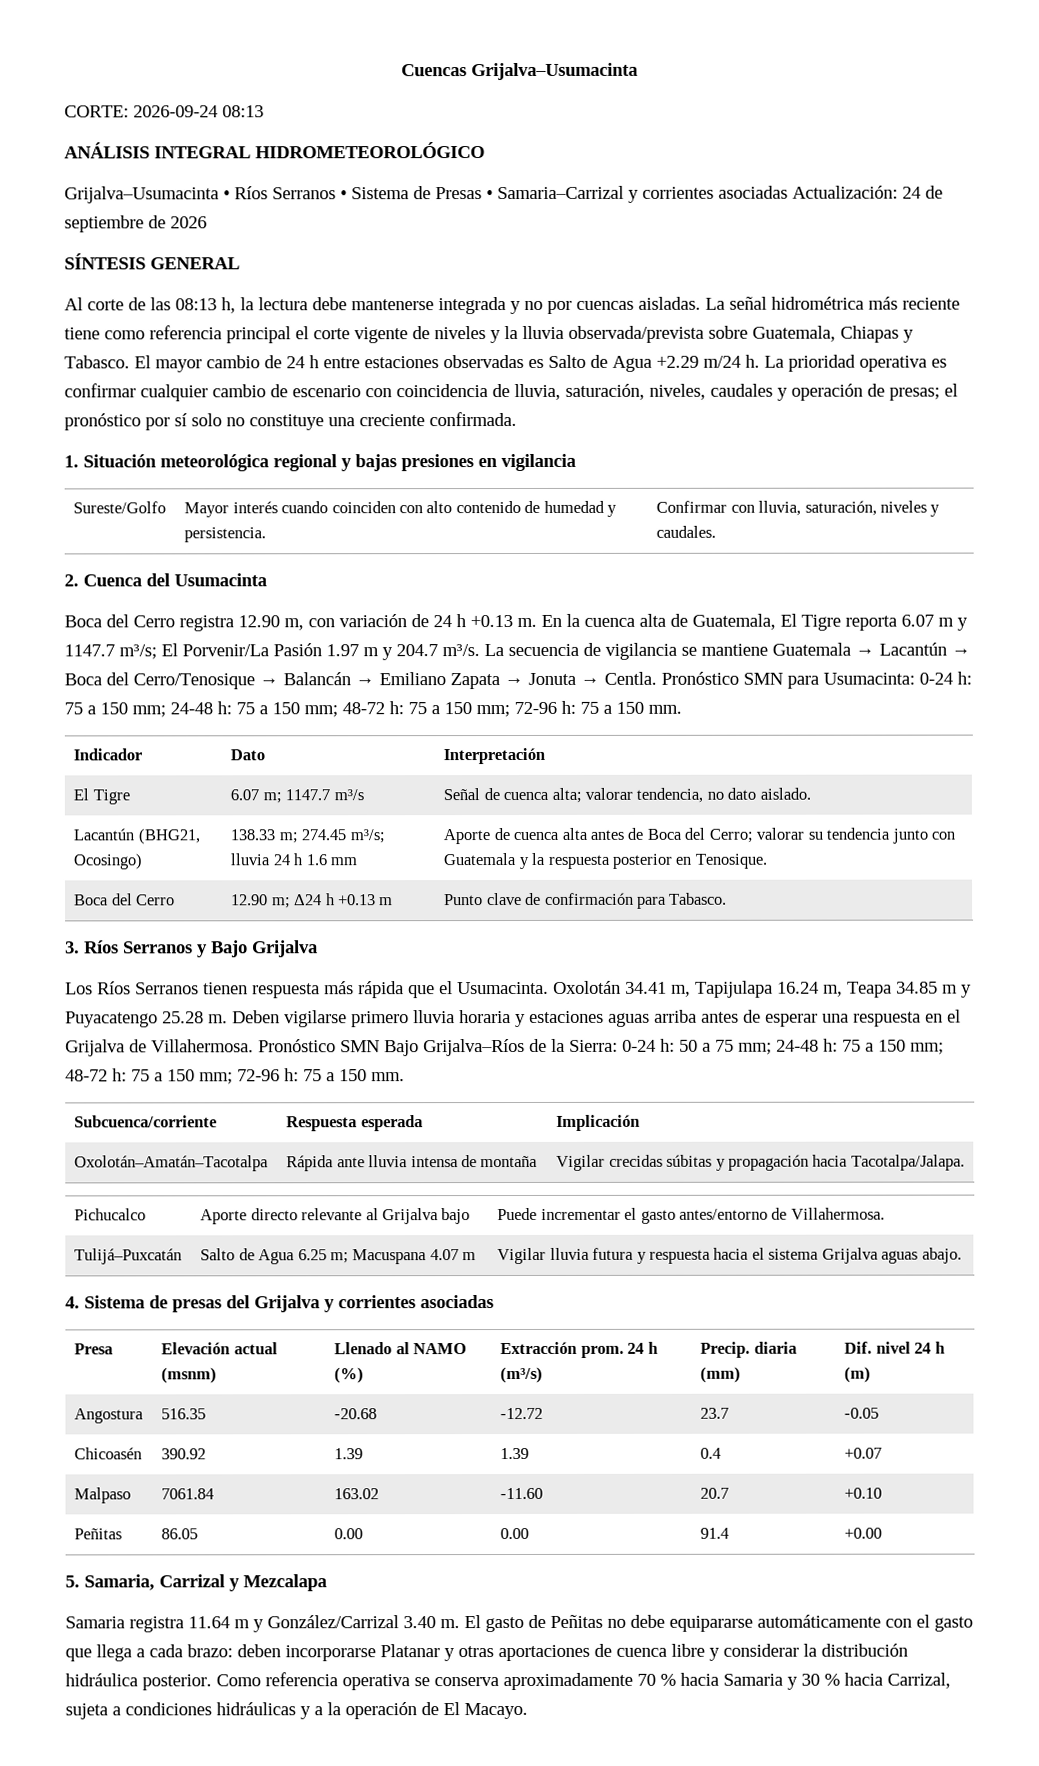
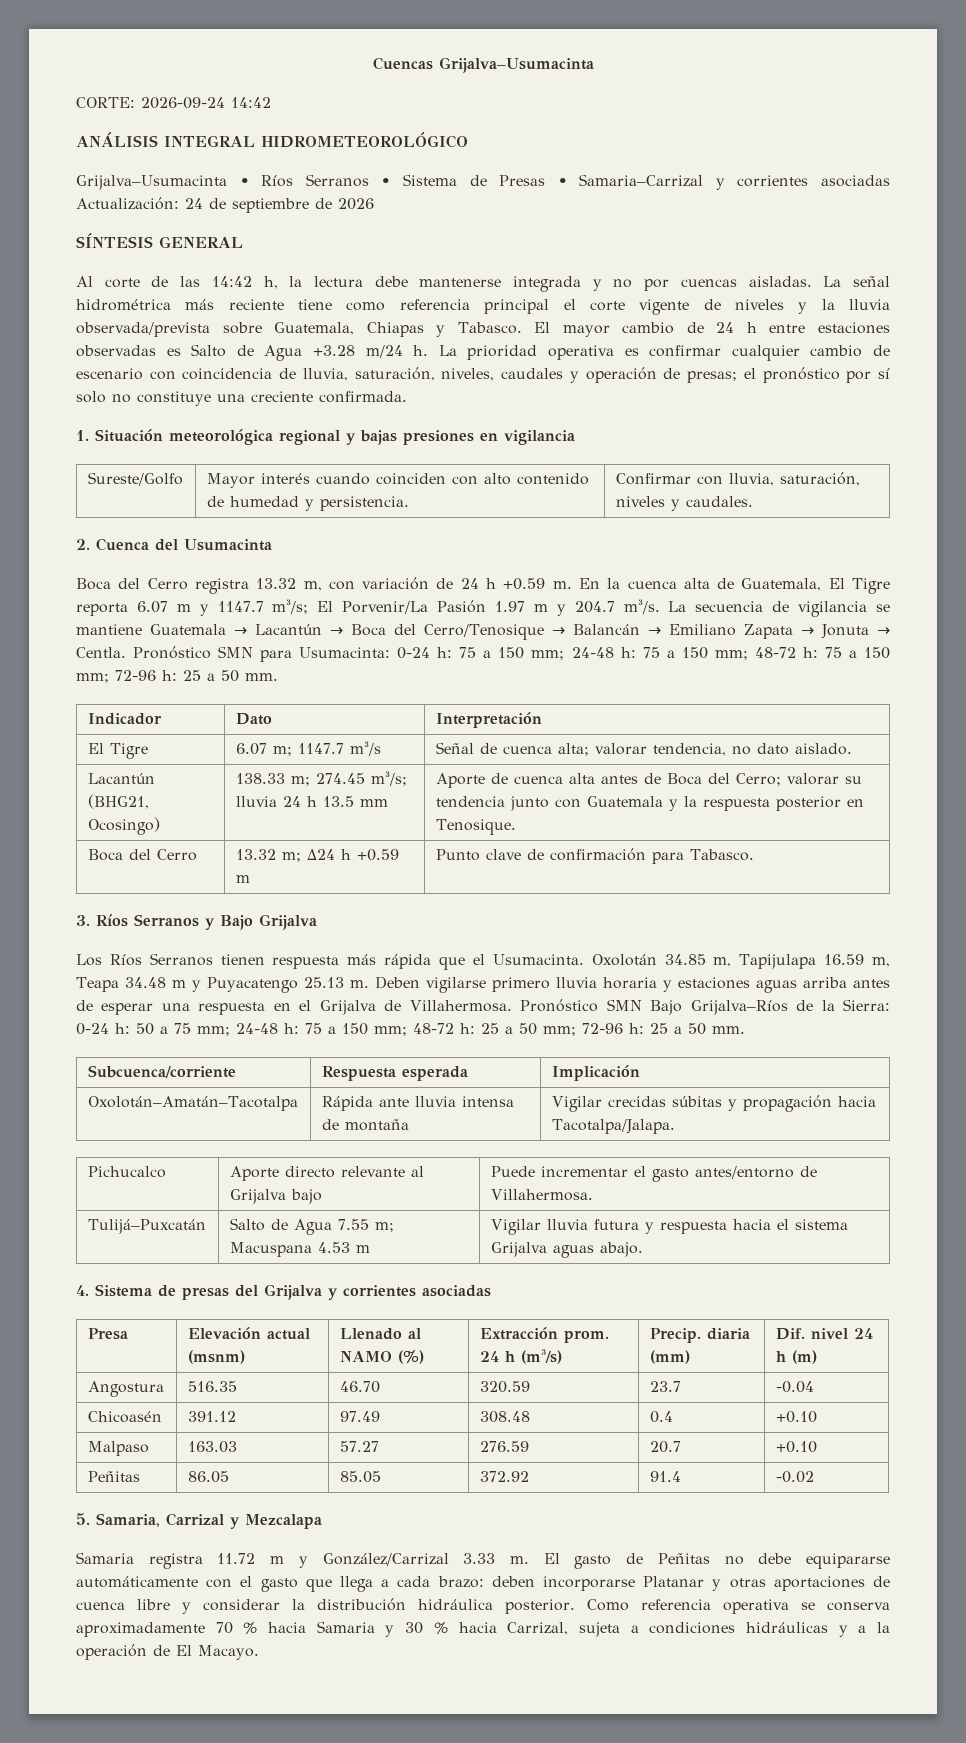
- CORTE: 2026-09-24 08:13
+ CORTE: 2026-09-24 14:42
- Al corte de las 08:13 h, la lectura debe mantenerse integrada y no por cuencas aisladas.
+ Al corte de las 14:42 h, la lectura debe mantenerse integrada y no por cuencas aisladas.
- El mayor cambio de 24 h entre estaciones observadas es Salto de Agua +2.29 m/24 h.
+ El mayor cambio de 24 h entre estaciones observadas es Salto de Agua +3.28 m/24 h.
- Boca del Cerro registra 12.90 m, con variación de 24 h +0.13 m.
+ Boca del Cerro registra 13.32 m, con variación de 24 h +0.59 m.
- Pronóstico SMN para Usumacinta: 0-24 h: 75 a 150 mm; 24-48 h: 75 a 150 mm; 48-72 h: 75 a 150 mm; 72-96 h: 75 a 150 mm.
+ Pronóstico SMN para Usumacinta: 0-24 h: 75 a 150 mm; 24-48 h: 75 a 150 mm; 48-72 h: 75 a 150 mm; 72-96 h: 25 a 50 mm.
- Lacantún (BHG21, Ocosingo) | 138.33 m; 274.45 m³/s; lluvia 24 h 1.6 mm | Aporte de cuenca alta antes de Boca del Cerro; valorar su tendencia junto con Guatemala y la respuesta posterior en Tenosique.
+ Lacantún (BHG21, Ocosingo) | 138.33 m; 274.45 m³/s; lluvia 24 h 13.5 mm | Aporte de cuenca alta antes de Boca del Cerro; valorar su tendencia junto con Guatemala y la respuesta posterior en Tenosique.
- Boca del Cerro | 12.90 m; Δ24 h +0.13 m | Punto clave de confirmación para Tabasco.
+ Boca del Cerro | 13.32 m; Δ24 h +0.59 m | Punto clave de confirmación para Tabasco.
- Oxolotán 34.41 m, Tapijulapa 16.24 m, Teapa 34.85 m y Puyacatengo 25.28 m.
+ Oxolotán 34.85 m, Tapijulapa 16.59 m, Teapa 34.48 m y Puyacatengo 25.13 m.
- Pronóstico SMN Bajo Grijalva–Ríos de la Sierra: 0-24 h: 50 a 75 mm; 24-48 h: 75 a 150 mm; 48-72 h: 75 a 150 mm; 72-96 h: 75 a 150 mm.
+ Pronóstico SMN Bajo Grijalva–Ríos de la Sierra: 0-24 h: 50 a 75 mm; 24-48 h: 75 a 150 mm; 48-72 h: 25 a 50 mm; 72-96 h: 25 a 50 mm.
- Tulijá–Puxcatán | Salto de Agua 6.25 m; Macuspana 4.07 m | Vigilar lluvia futura y respuesta hacia el sistema Grijalva aguas abajo.
+ Tulijá–Puxcatán | Salto de Agua 7.55 m; Macuspana 4.53 m | Vigilar lluvia futura y respuesta hacia el sistema Grijalva aguas abajo.
- Angostura | 516.35 | -20.68 | -12.72 | 23.7 | -0.05
+ Angostura | 516.35 | 46.70 | 320.59 | 23.7 | -0.04
- Chicoasén | 390.92 | 1.39 | 1.39 | 0.4 | +0.07
+ Chicoasén | 391.12 | 97.49 | 308.48 | 0.4 | +0.10
- Malpaso | 7061.84 | 163.02 | -11.60 | 20.7 | +0.10
+ Malpaso | 163.03 | 57.27 | 276.59 | 20.7 | +0.10
- Peñitas | 86.05 | 0.00 | 0.00 | 91.4 | +0.00
+ Peñitas | 86.05 | 85.05 | 372.92 | 91.4 | -0.02
- Samaria registra 11.64 m y González/Carrizal 3.40 m.
+ Samaria registra 11.72 m y González/Carrizal 3.33 m.

